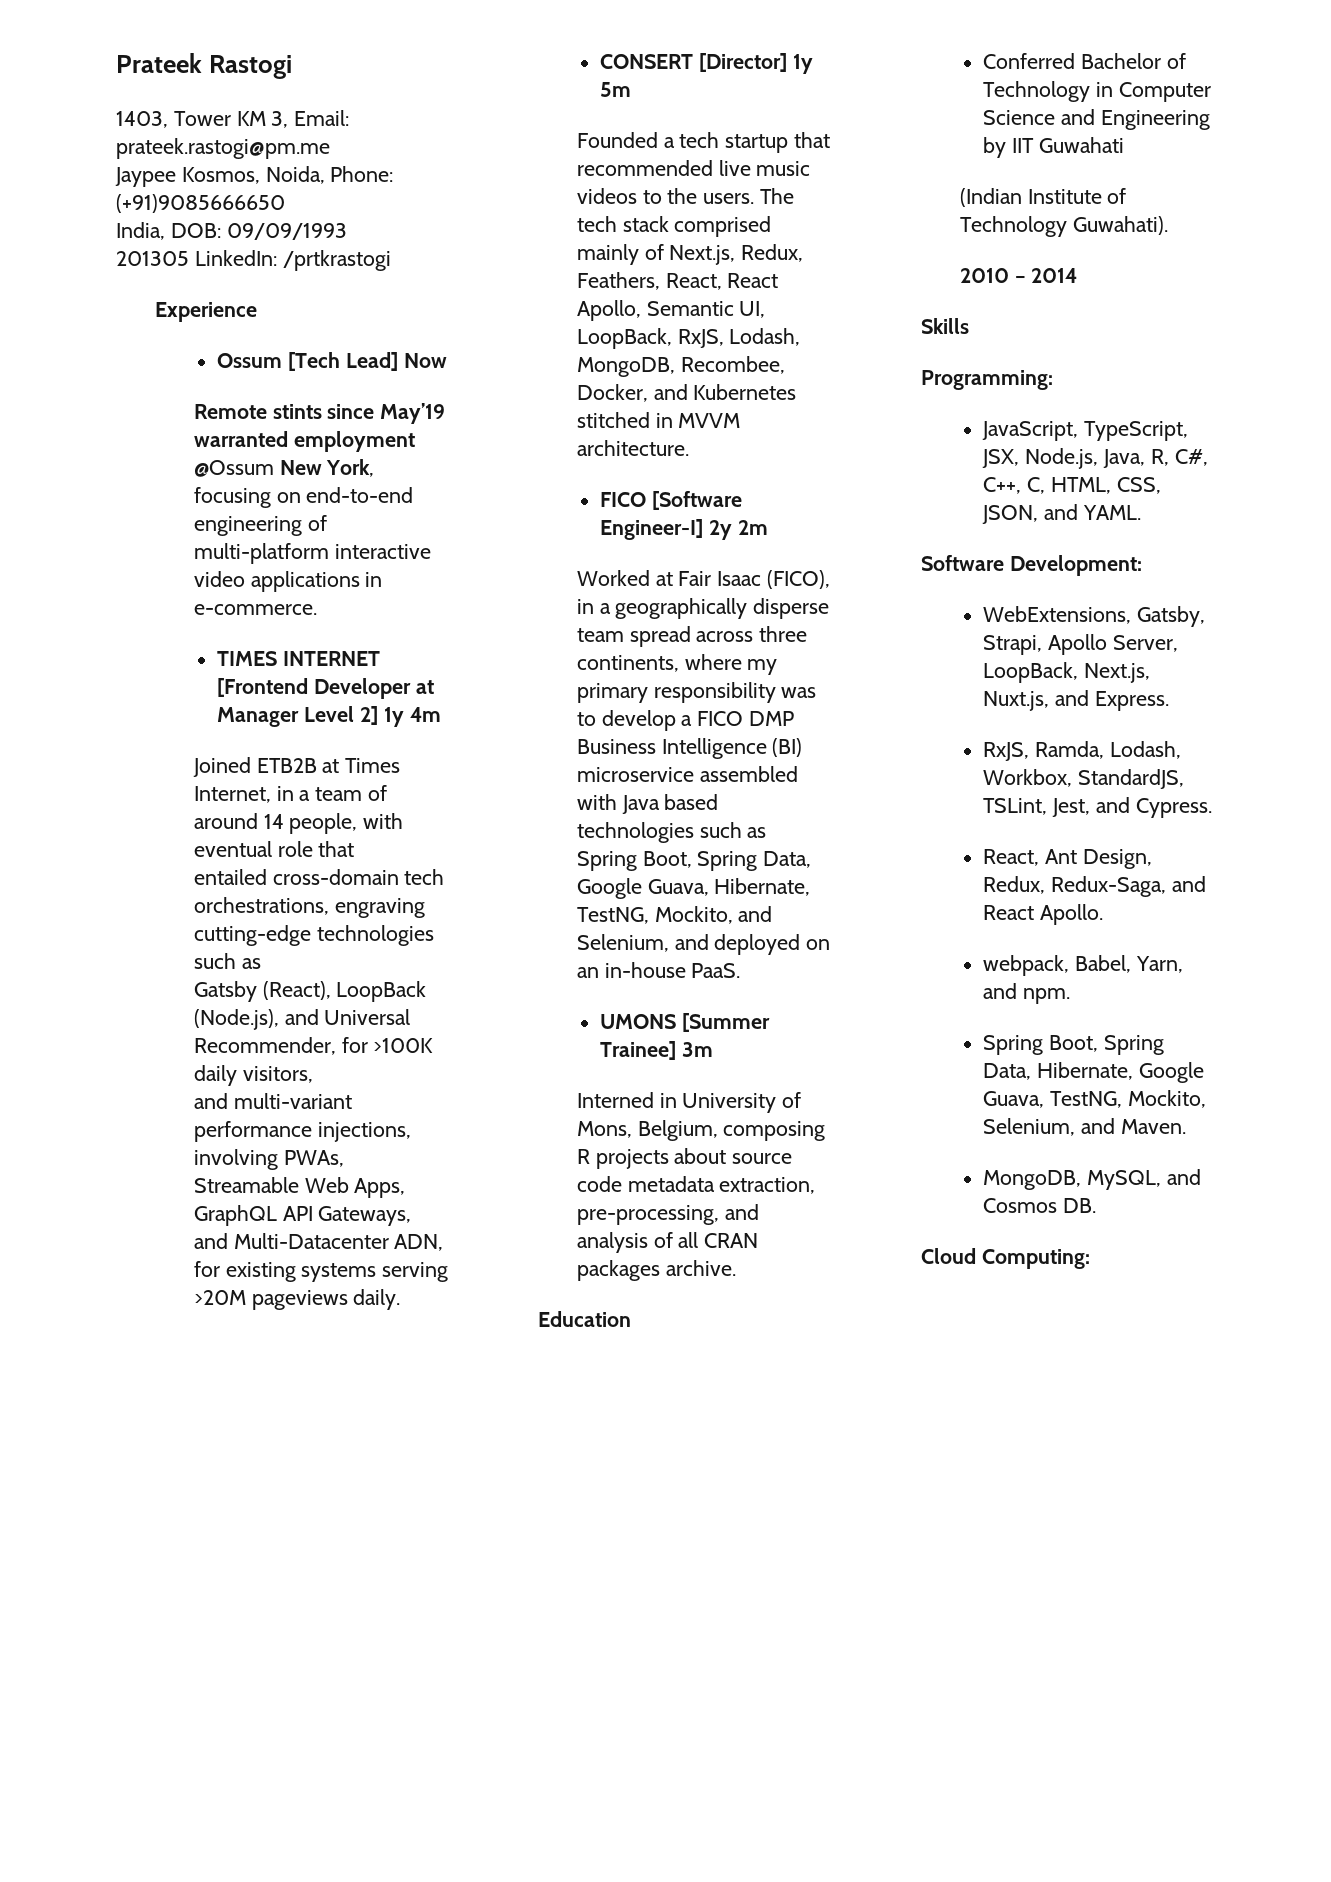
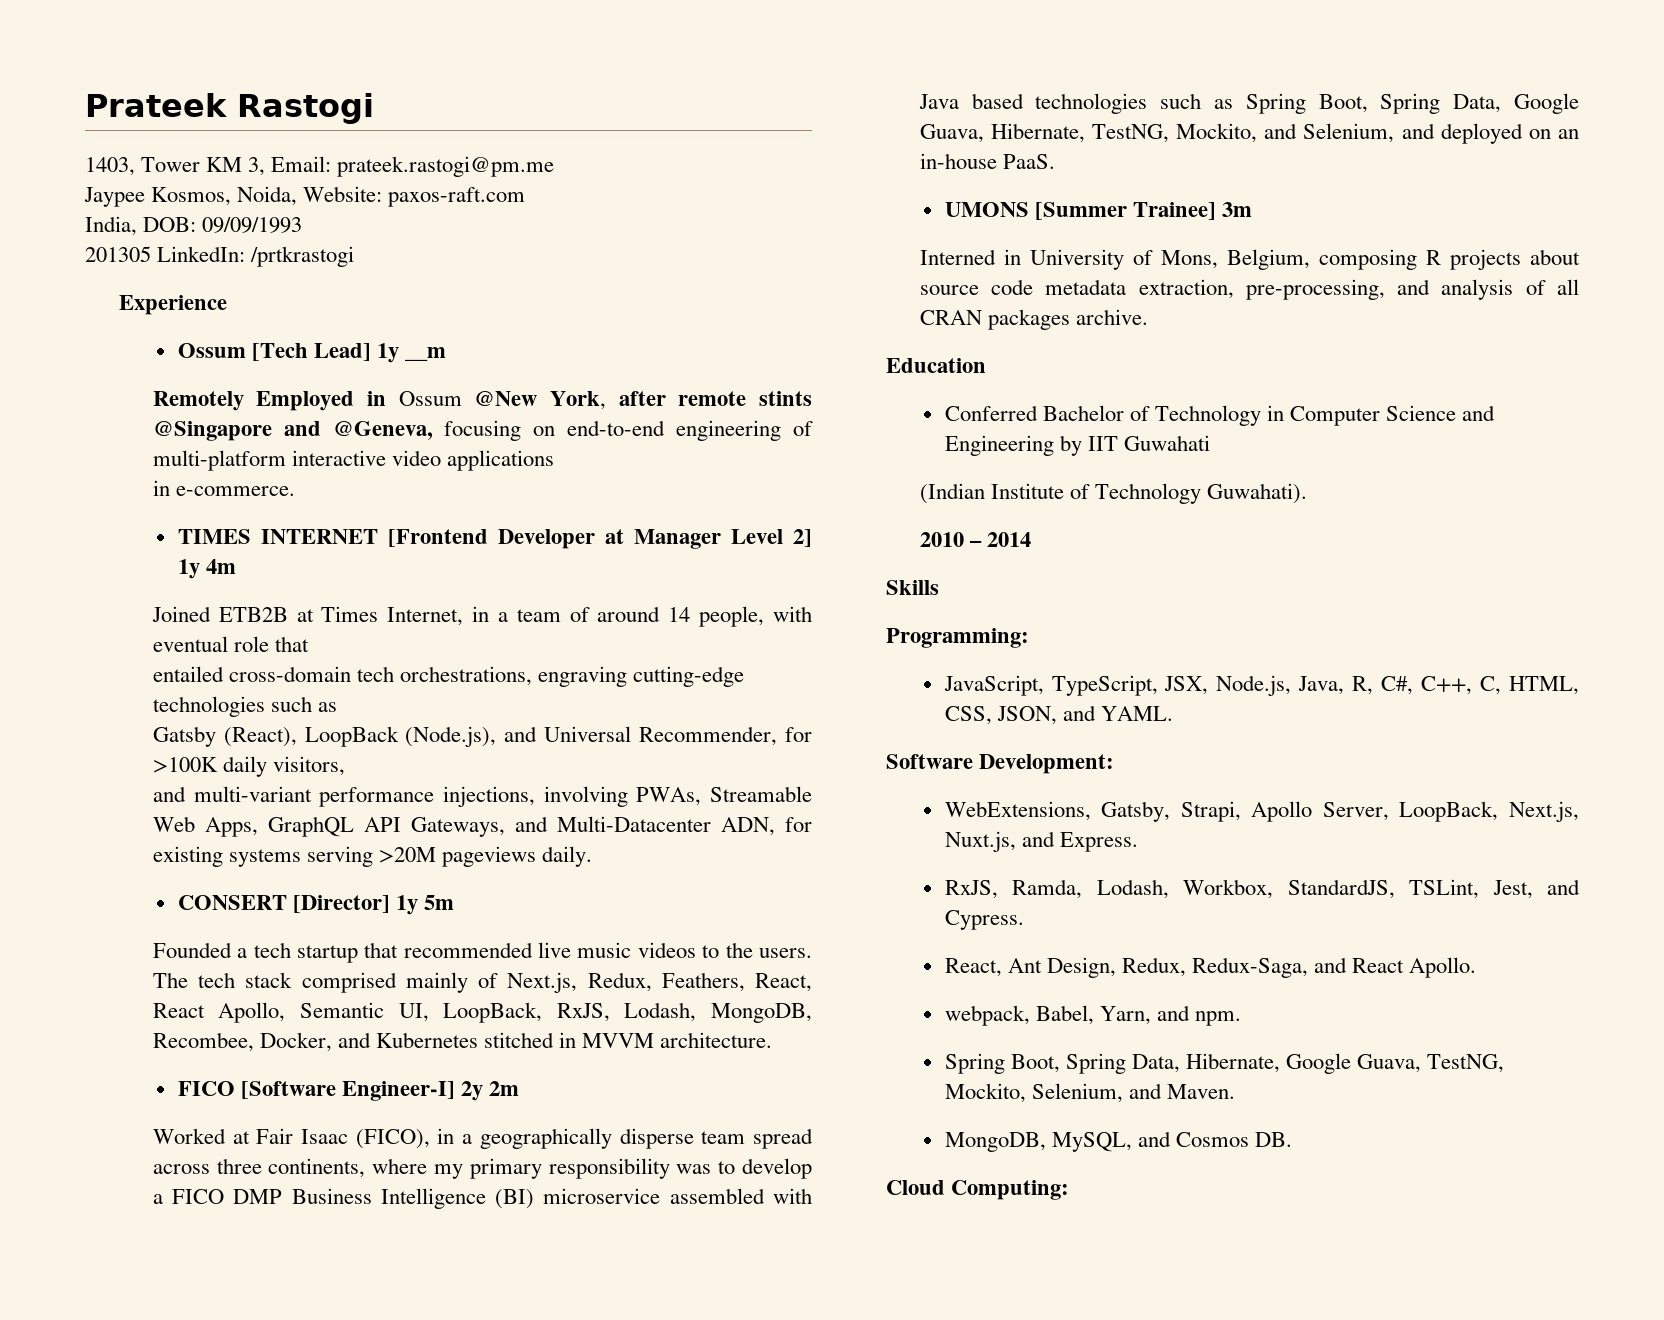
- Jaypee Kosmos, Noida, Phone: (+91)9085666650
+ Jaypee Kosmos, Noida, Website: paxos-raft.com
- Ossum [Tech Lead] Now
- Remote stints since May’19 warranted employment @Ossum New York, focusing on end-to-end engineering of multi-platform interactive video applications in e-commerce.
+ Ossum [Tech Lead] 1y __m
+ Remotely Employed in Ossum @New York, after remote stints @Singapore and @Geneva, focusing on end-to-end engineering of multi-platform interactive video applications
+ in e-commerce.

